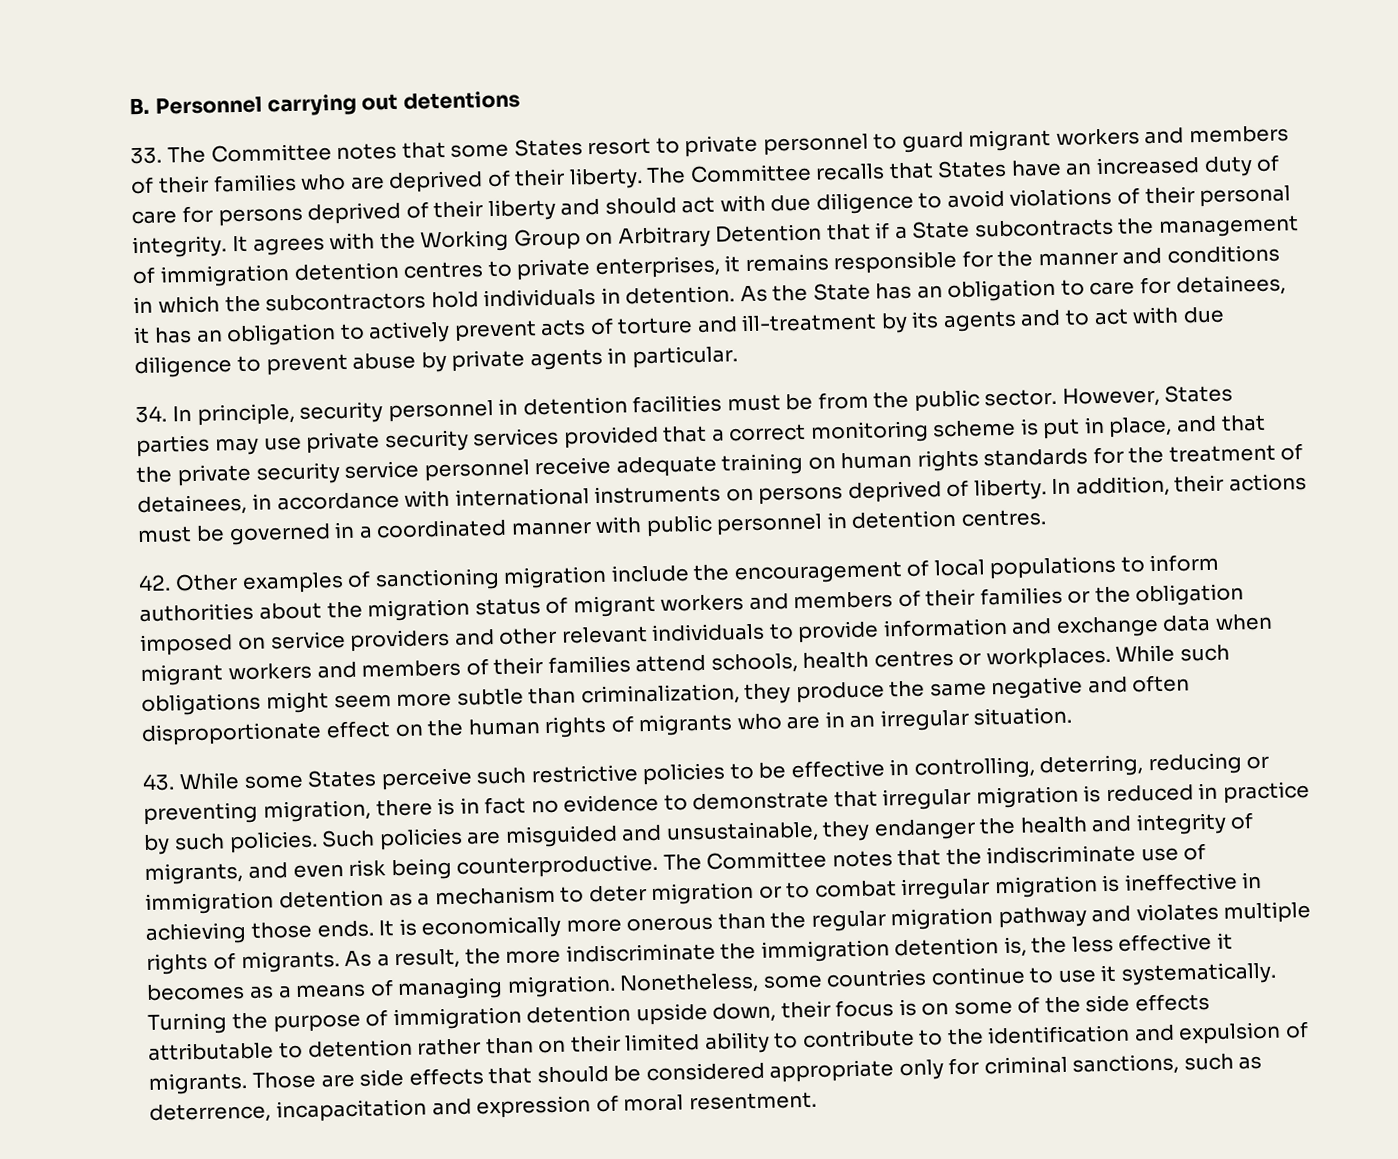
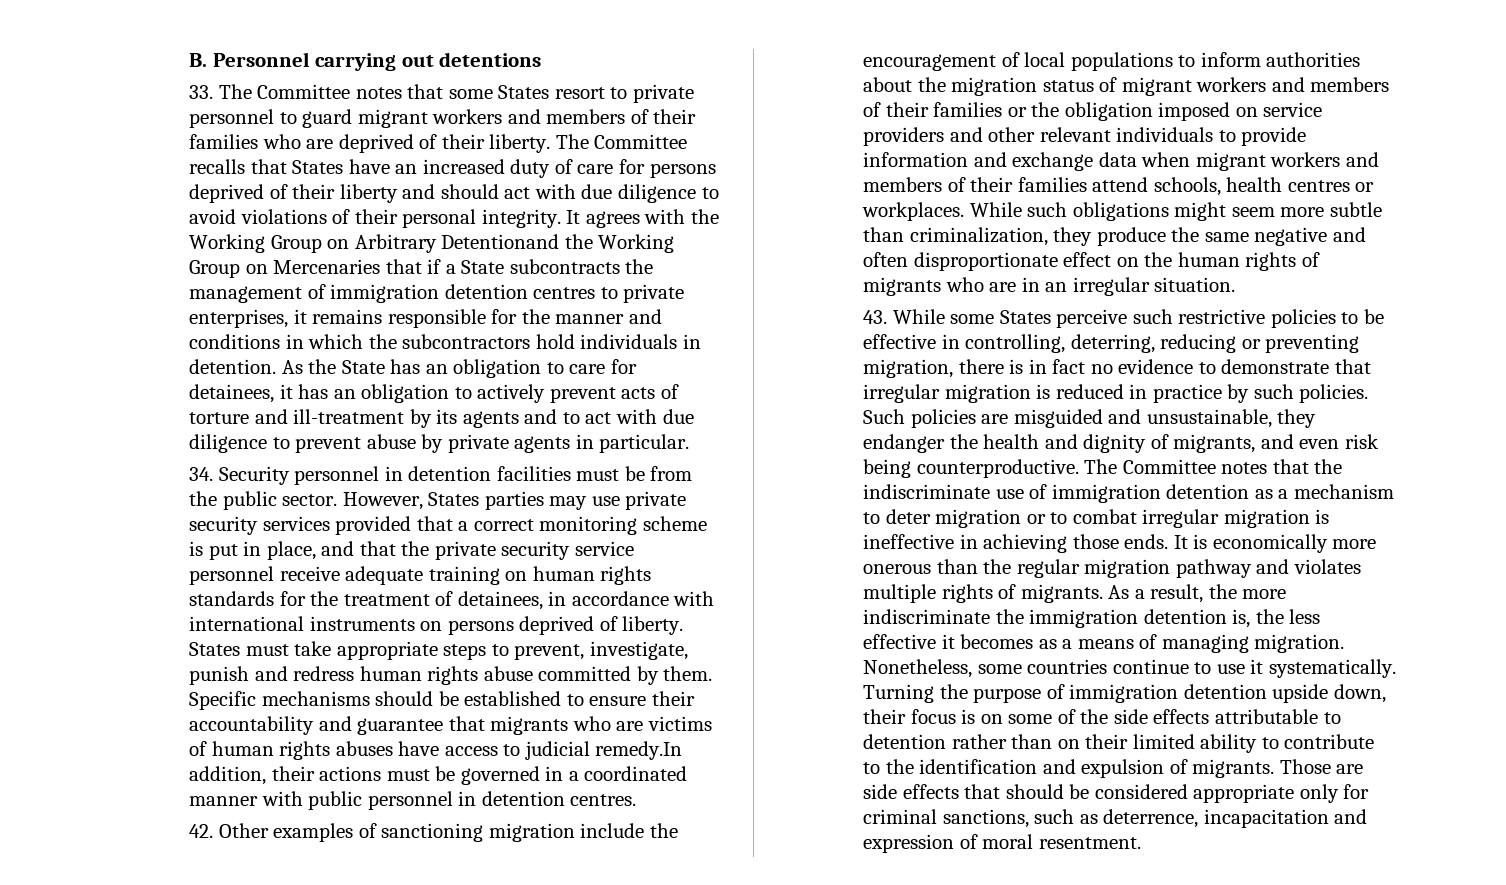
- It agrees with the Working Group on Arbitrary Detention that if a State subcontracts the management of immigration detention centres to private enterprises, it remains responsible for the manner and conditions in which the subcontractors hold individuals in detention.
+ It agrees with the Working Group on Arbitrary Detentionand the Working Group on Mercenaries that if a State subcontracts the management of immigration detention centres to private enterprises, it remains responsible for the manner and conditions in which the subcontractors hold individuals in detention.
- 34. In principle, security personnel in detention facilities must be from the public sector.
+ 34. Security personnel in detention facilities must be from the public sector.
- In addition, their actions must be governed in a coordinated manner with public personnel in detention centres.
+ States must take appropriate steps to prevent, investigate, punish and redress human rights abuse committed by them. Specific mechanisms should be established to ensure their accountability and guarantee that migrants who are victims of human rights abuses have access to judicial remedy.In addition, their actions must be governed in a coordinated manner with public personnel in detention centres.
- Such policies are misguided and unsustainable, they endanger the health and integrity of migrants, and even risk being counterproductive.
+ Such policies are misguided and unsustainable, they endanger the health and dignity of migrants, and even risk being counterproductive.

